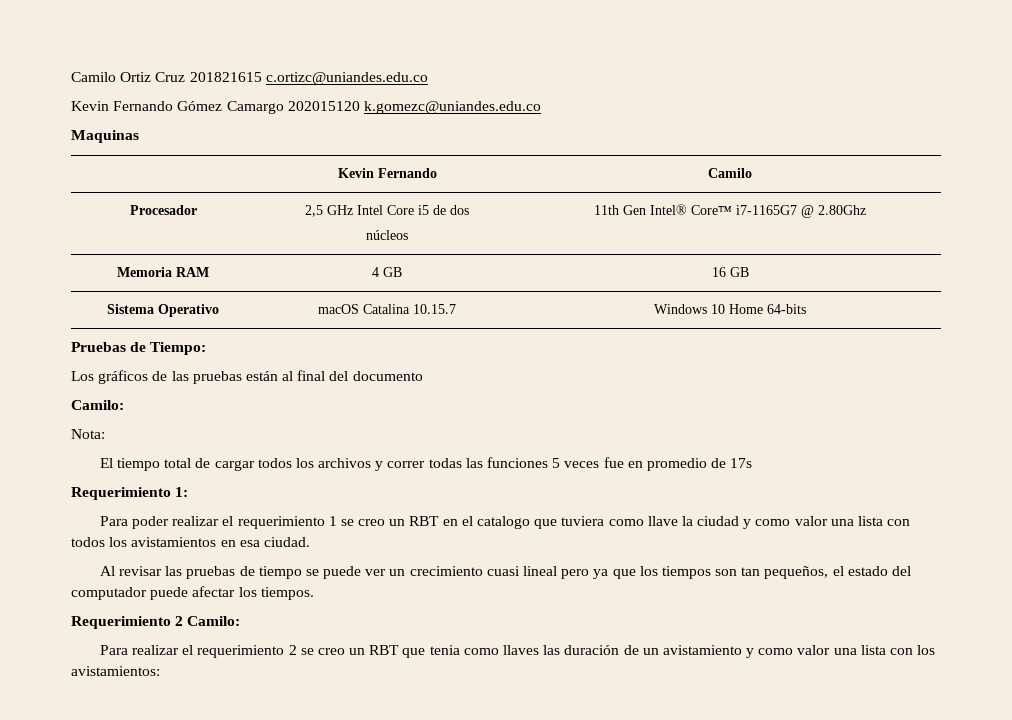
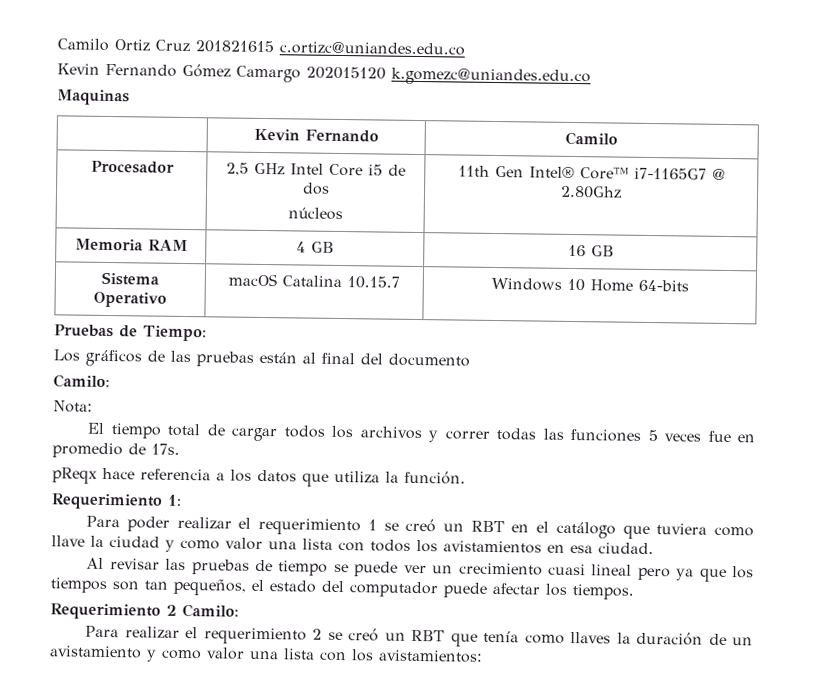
- El tiempo total de cargar todos los archivos y correr todas las funciones 5 veces fue en promedio de 17s
+ El tiempo total de cargar todos los archivos y correr todas las funciones 5 veces fue en promedio de 17s.
+ pReqx hace referencia a los datos que utiliza la función.
- Para poder realizar el requerimiento 1 se creo un RBT en el catalogo que tuviera como llave la ciudad y como valor una lista con todos los avistamientos en esa ciudad.
+ Para poder realizar el requerimiento 1 se creó un RBT en el catálogo que tuviera como llave la ciudad y como valor una lista con todos los avistamientos en esa ciudad.
- Para realizar el requerimiento 2 se creo un RBT que tenia como llaves las duración de un avistamiento y como valor una lista con los avistamientos:
+ Para realizar el requerimiento 2 se creó un RBT que tenía como llaves la duración de un avistamiento y como valor una lista con los avistamientos:

